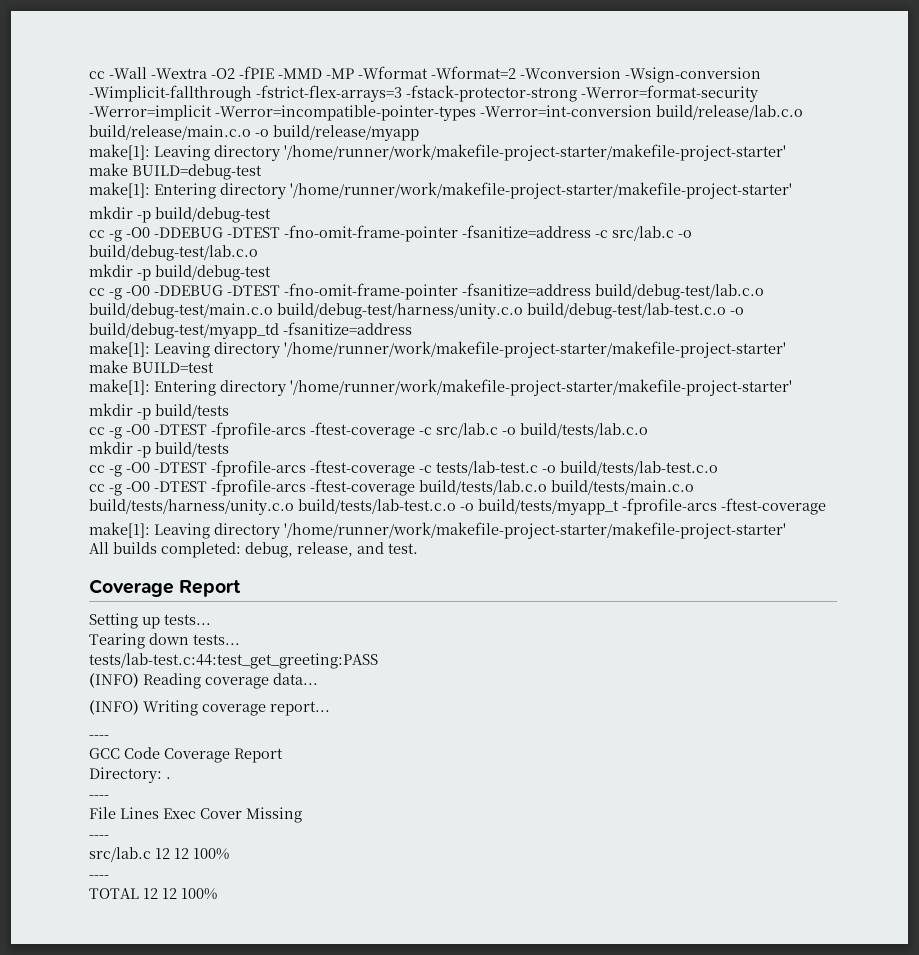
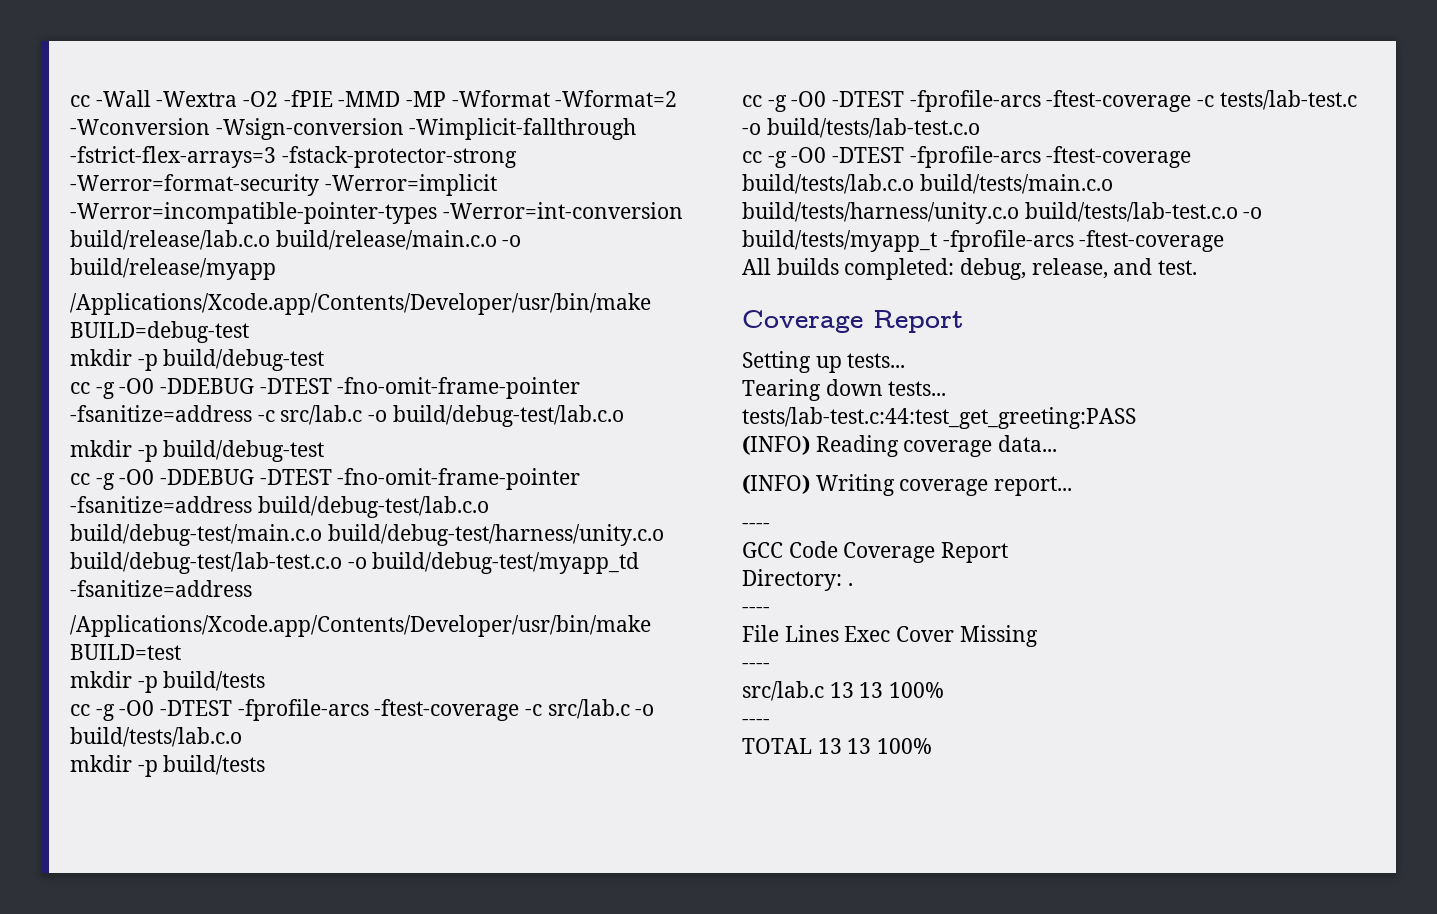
  cc -Wall -Wextra -O2 -fPIE -MMD -MP -Wformat -Wformat=2 -Wconversion -Wsign-conversion -Wimplicit-fallthrough -fstrict-flex-arrays=3 -fstack-protector-strong -Werror=format-security -Werror=implicit -Werror=incompatible-pointer-types -Werror=int-conversion build/release/lab.c.o build/release/main.c.o -o build/release/myapp
- make[1]: Leaving directory '/home/runner/work/makefile-project-starter/makefile-project-starter'
- make BUILD=debug-test
- make[1]: Entering directory '/home/runner/work/makefile-project-starter/makefile-project-starter'
+ /Applications/Xcode.app/Contents/Developer/usr/bin/make BUILD=debug-test
  cc -g -O0 -DDEBUG -DTEST -fno-omit-frame-pointer -fsanitize=address build/debug-test/lab.c.o build/debug-test/main.c.o build/debug-test/harness/unity.c.o build/debug-test/lab-test.c.o -o build/debug-test/myapp_td -fsanitize=address
- make[1]: Leaving directory '/home/runner/work/makefile-project-starter/makefile-project-starter'
- make BUILD=test
- make[1]: Entering directory '/home/runner/work/makefile-project-starter/makefile-project-starter'
+ /Applications/Xcode.app/Contents/Developer/usr/bin/make BUILD=test
  cc -g -O0 -DTEST -fprofile-arcs -ftest-coverage build/tests/lab.c.o build/tests/main.c.o build/tests/harness/unity.c.o build/tests/lab-test.c.o -o build/tests/myapp_t -fprofile-arcs -ftest-coverage
- make[1]: Leaving directory '/home/runner/work/makefile-project-starter/makefile-project-starter'
- src/lab.c 12 12 100%
+ src/lab.c 13 13 100%
- TOTAL 12 12 100%
+ TOTAL 13 13 100%

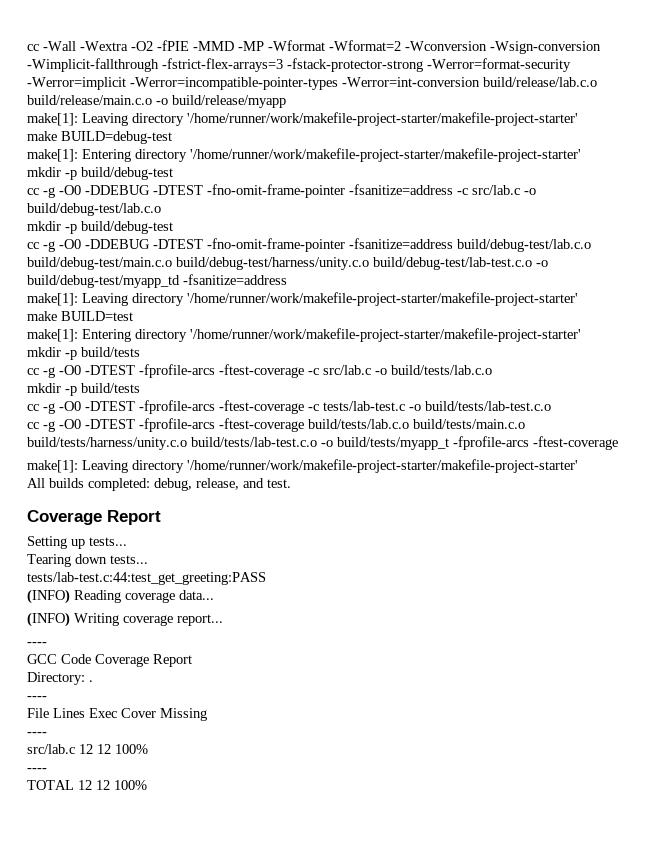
  cc -Wall -Wextra -O2 -fPIE -MMD -MP -Wformat -Wformat=2 -Wconversion -Wsign-conversion -Wimplicit-fallthrough -fstrict-flex-arrays=3 -fstack-protector-strong -Werror=format-security -Werror=implicit -Werror=incompatible-pointer-types -Werror=int-conversion build/release/lab.c.o build/release/main.c.o -o build/release/myapp
- /Applications/Xcode.app/Contents/Developer/usr/bin/make BUILD=debug-test
+ make[1]: Leaving directory '/home/runner/work/makefile-project-starter/makefile-project-starter'
+ make BUILD=debug-test
+ make[1]: Entering directory '/home/runner/work/makefile-project-starter/makefile-project-starter'
  cc -g -O0 -DDEBUG -DTEST -fno-omit-frame-pointer -fsanitize=address build/debug-test/lab.c.o build/debug-test/main.c.o build/debug-test/harness/unity.c.o build/debug-test/lab-test.c.o -o build/debug-test/myapp_td -fsanitize=address
- /Applications/Xcode.app/Contents/Developer/usr/bin/make BUILD=test
+ make[1]: Leaving directory '/home/runner/work/makefile-project-starter/makefile-project-starter'
+ make BUILD=test
+ make[1]: Entering directory '/home/runner/work/makefile-project-starter/makefile-project-starter'
  cc -g -O0 -DTEST -fprofile-arcs -ftest-coverage build/tests/lab.c.o build/tests/main.c.o build/tests/harness/unity.c.o build/tests/lab-test.c.o -o build/tests/myapp_t -fprofile-arcs -ftest-coverage
+ make[1]: Leaving directory '/home/runner/work/makefile-project-starter/makefile-project-starter'
- src/lab.c 13 13 100%
+ src/lab.c 12 12 100%
- TOTAL 13 13 100%
+ TOTAL 12 12 100%

